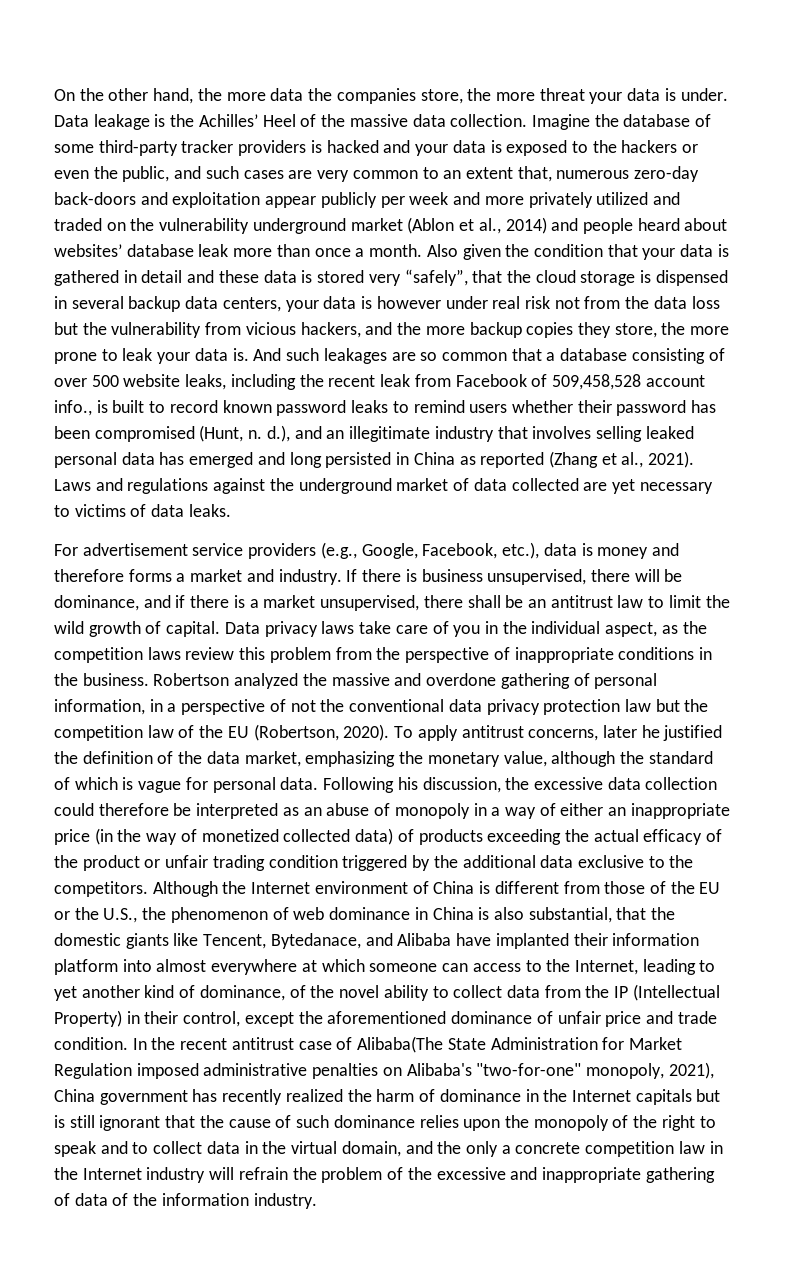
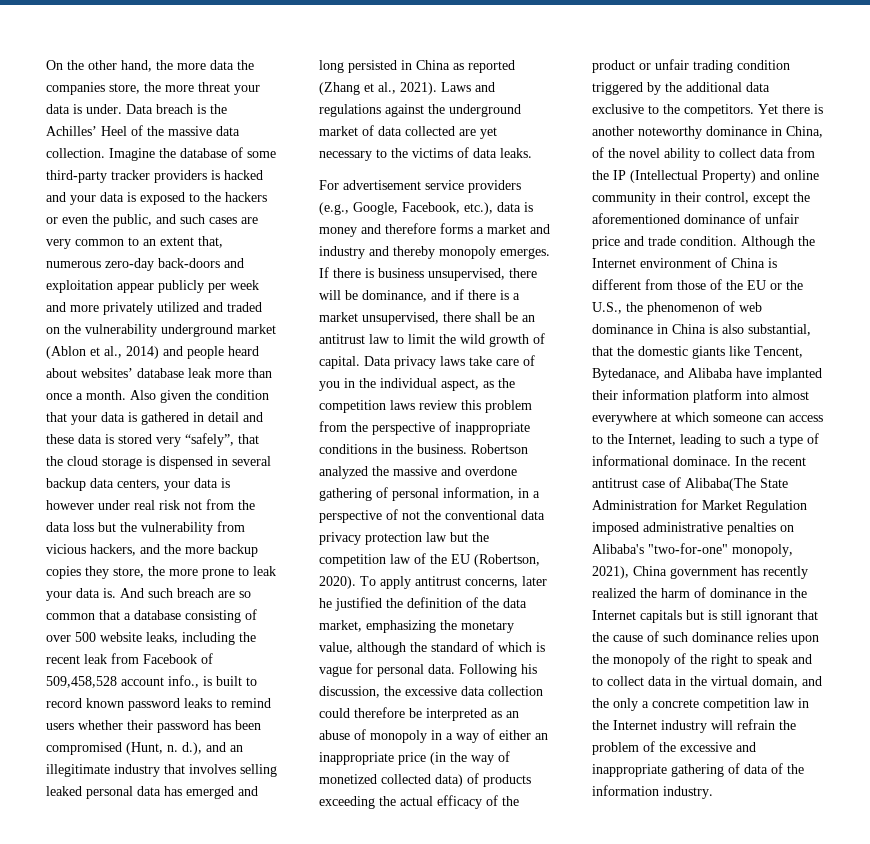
- Data leakage is the Achilles’ Heel of the massive data collection.
+ Data breach is the Achilles’ Heel of the massive data collection.
- And such leakages are so common that a database consisting of over 500 website leaks, including the recent leak from Facebook of 509,458,528 account info., is built to record known password leaks to remind users whether their password has been compromised (Hunt, n. d.), and an illegitimate industry that involves selling leaked personal data has emerged and long persisted in China as reported (Zhang et al., 2021).
+ And such breach are so common that a database consisting of over 500 website leaks, including the recent leak from Facebook of 509,458,528 account info., is built to record known password leaks to remind users whether their password has been compromised (Hunt, n. d.), and an illegitimate industry that involves selling leaked personal data has emerged and long persisted in China as reported (Zhang et al., 2021).
- Laws and regulations against the underground market of data collected are yet necessary to victims of data leaks.
+ Laws and regulations against the underground market of data collected are yet necessary to the victims of data leaks.
- For advertisement service providers (e.g., Google, Facebook, etc.), data is money and therefore forms a market and industry.
+ For advertisement service providers (e.g., Google, Facebook, etc.), data is money and therefore forms a market and industry and thereby monopoly emerges.
+ Yet there is another noteworthy dominance in China, of the novel ability to collect data from the IP (Intellectual Property) and online community in their control, except the aforementioned dominance of unfair price and trade condition.
- Although the Internet environment of China is different from those of the EU or the U.S., the phenomenon of web dominance in China is also substantial, that the domestic giants like Tencent, Bytedanace, and Alibaba have implanted their information platform into almost everywhere at which someone can access to the Internet, leading to yet another kind of dominance, of the novel ability to collect data from the IP (Intellectual Property) in their control, except the aforementioned dominance of unfair price and trade condition.
+ Although the Internet environment of China is different from those of the EU or the U.S., the phenomenon of web dominance in China is also substantial, that the domestic giants like Tencent, Bytedanace, and Alibaba have implanted their information platform into almost everywhere at which someone can access to the Internet, leading to such a type of informational dominace.

